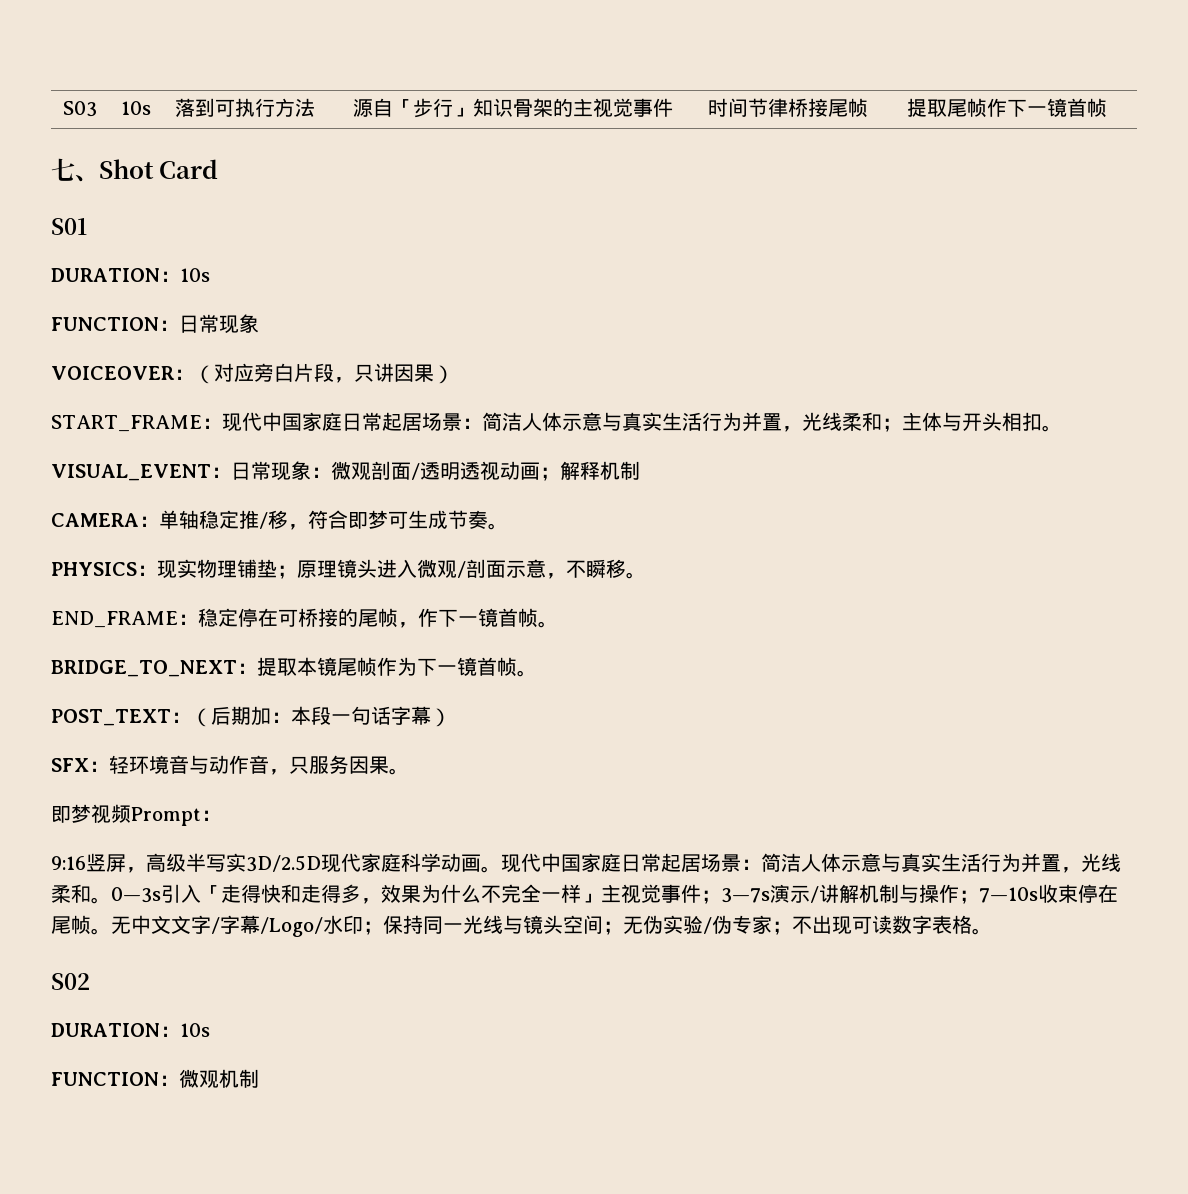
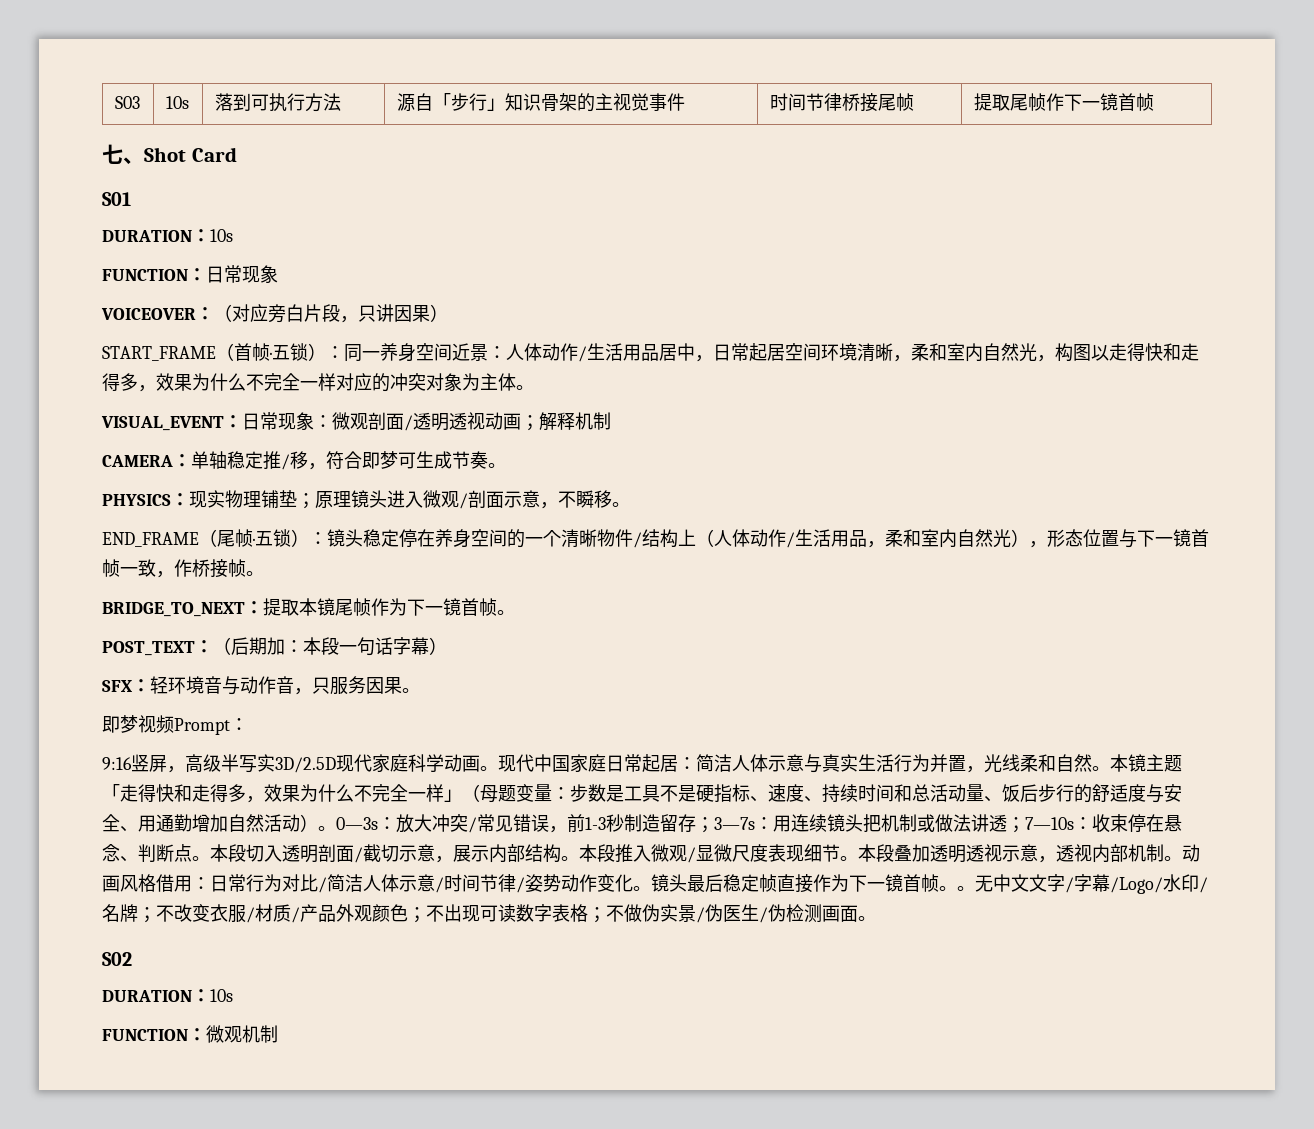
- START_FRAME：现代中国家庭日常起居场景：简洁人体示意与真实生活行为并置，光线柔和；主体与开头相扣。
+ START_FRAME（首帧·五锁）：同一养身空间近景：人体动作/生活用品居中，日常起居空间环境清晰，柔和室内自然光，构图以走得快和走得多，效果为什么不完全一样对应的冲突对象为主体。
- END_FRAME：稳定停在可桥接的尾帧，作下一镜首帧。
+ END_FRAME（尾帧·五锁）：镜头稳定停在养身空间的一个清晰物件/结构上（人体动作/生活用品，柔和室内自然光），形态位置与下一镜首帧一致，作桥接帧。
- 现代中国家庭日常起居场景：简洁人体示意与真实生活行为并置，光线柔和。0—3s引入「走得快和走得多，效果为什么不完全一样」主视觉事件；3—7s演示/讲解机制与操作；7—10s收束停在尾帧。
+ 现代中国家庭日常起居：简洁人体示意与真实生活行为并置，光线柔和自然。本镜主题「走得快和走得多，效果为什么不完全一样」（母题变量：步数是工具不是硬指标、速度、持续时间和总活动量、饭后步行的舒适度与安全、用通勤增加自然活动）。0—3s：放大冲突/常见错误，前1-3秒制造留存；3—7s：用连续镜头把机制或做法讲透；7—10s：收束停在悬念、判断点。本段切入透明剖面/截切示意，展示内部结构。本段推入微观/显微尺度表现细节。本段叠加透明透视示意，透视内部机制。动画风格借用：日常行为对比/简洁人体示意/时间节律/姿势动作变化。镜头最后稳定帧直接作为下一镜首帧。。
- 无中文文字/字幕/Logo/水印；保持同一光线与镜头空间；无伪实验/伪专家；不出现可读数字表格。
+ 无中文文字/字幕/Logo/水印/名牌；不改变衣服/材质/产品外观颜色；不出现可读数字表格；不做伪实景/伪医生/伪检测画面。

